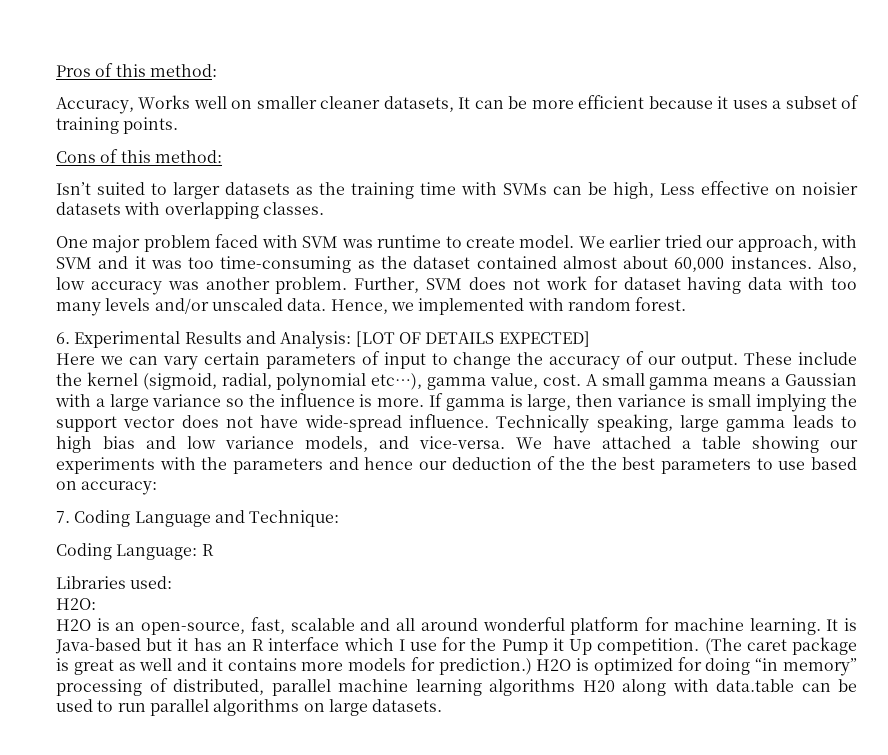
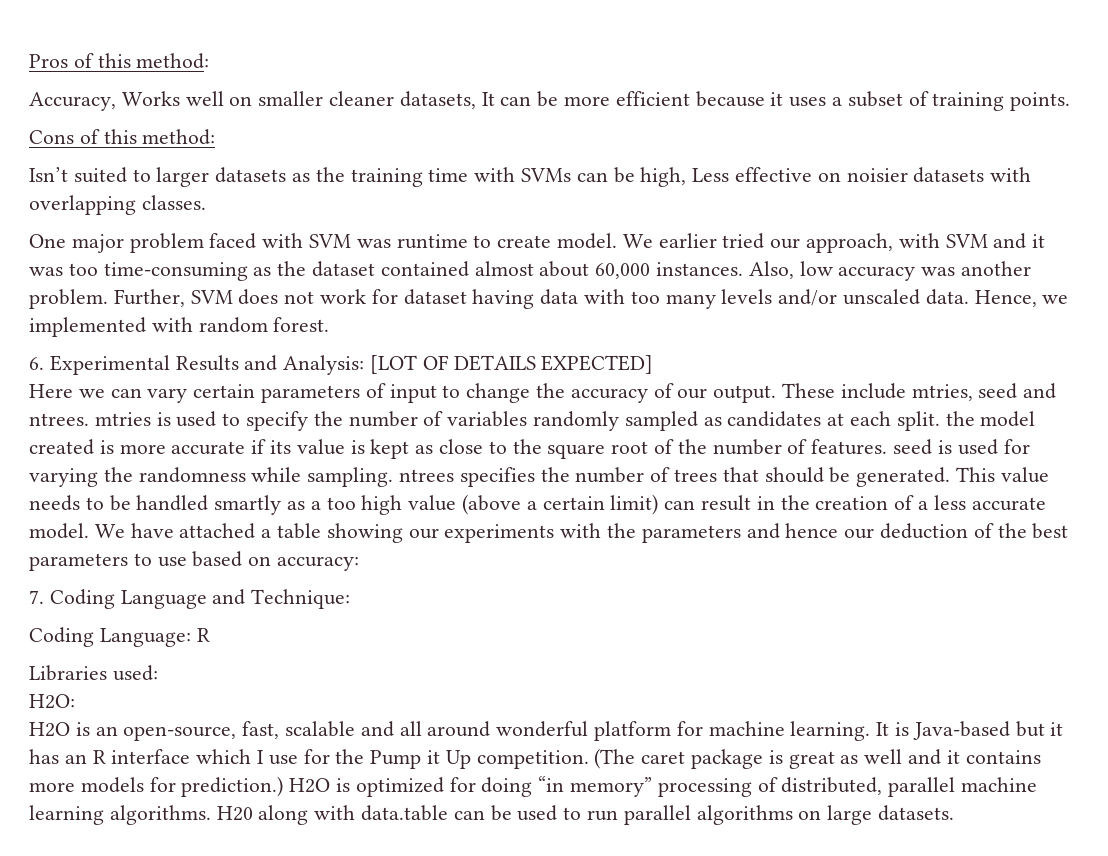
- These include the kernel (sigmoid, radial, polynomial etc…), gamma value, cost. A small gamma means a Gaussian with a large variance so the influence is more. If gamma is large, then variance is small implying the support vector does not have wide-spread influence. Technically speaking, large gamma leads to high bias and low variance models, and vice-versa.
+ These include mtries, seed and ntrees. mtries is used to specify the number of variables randomly sampled as candidates at each split. the model created is more accurate if its value is kept as close to the square root of the number of features. seed is used for varying the randomness while sampling. ntrees specifies the number of trees that should be generated. This value needs to be handled smartly as a too high value (above a certain limit) can result in the creation of a less accurate model.
- We have attached a table showing our experiments with the parameters and hence our deduction of the the best parameters to use based on accuracy:
+ We have attached a table showing our experiments with the parameters and hence our deduction of the best parameters to use based on accuracy:
- H2O is optimized for doing “in memory” processing of distributed, parallel machine learning algorithms H20 along with data.table can be used to run parallel algorithms on large datasets.
+ H2O is optimized for doing “in memory” processing of distributed, parallel machine learning algorithms. H20 along with data.table can be used to run parallel algorithms on large datasets.

